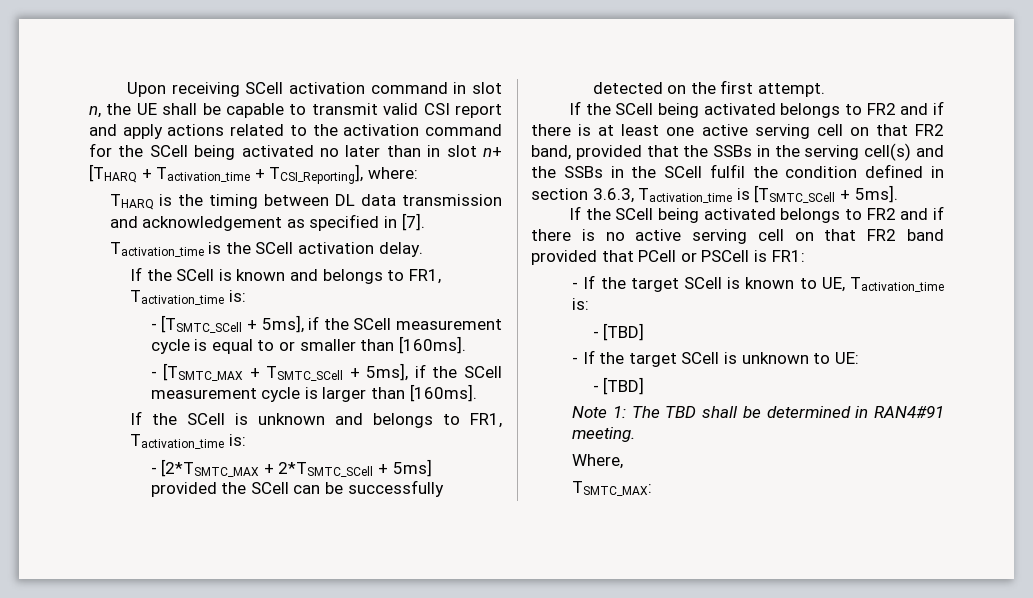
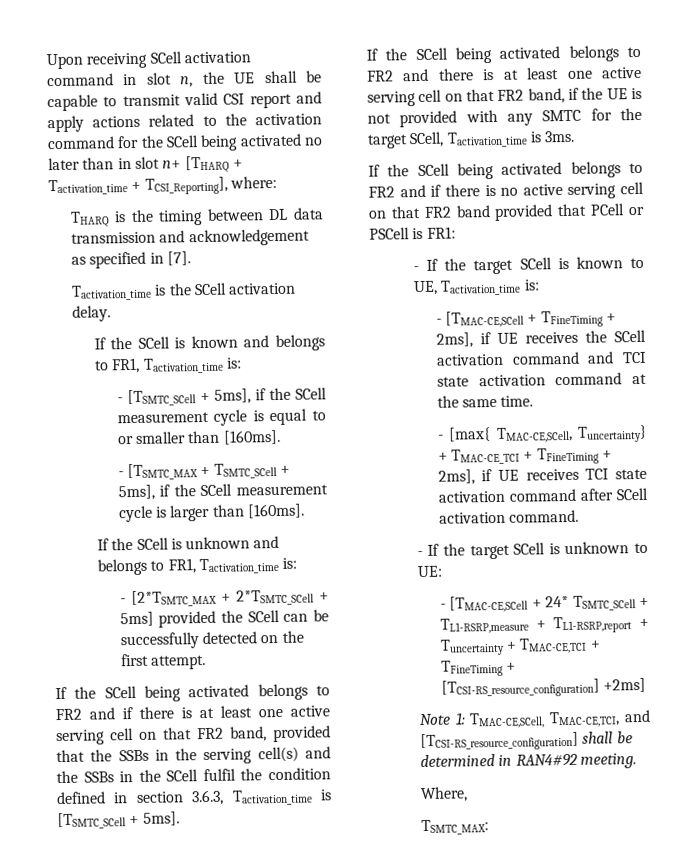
+ If the SCell being activated belongs to FR2 and there is at least one active serving cell on that FR2 band, if the UE is not provided with any SMTC for the target SCell, Tactivation_time is 3ms.
  - If the target SCell is known to UE, Tactivation_time is:
- - [TBD]
+ - [TMAC-CE,SCell + TFineTiming + 2ms], if UE receives the SCell activation command and TCI state activation command at the same time.
+ - [max{ TMAC-CE,SCell, Tuncertainty} + TMAC-CE_TCI + TFineTiming + 2ms], if UE receives TCI state activation command after SCell activation command.
  - If the target SCell is unknown to UE:
- - [TBD]
- Note 1: The TBD shall be determined in RAN4#91 meeting.
+ - [TMAC-CE,SCell + 24* TSMTC_SCell + TL1-RSRP,measure + TL1-RSRP,report + Tuncertainty + TMAC-CE,TCI + TFineTiming + [TCSI-RS_resource_configuration] +2ms]
+ Note 1: TMAC-CE,SCell, TMAC-CE,TCI, and [TCSI-RS_resource_configuration] shall be determined in RAN4#92 meeting.

